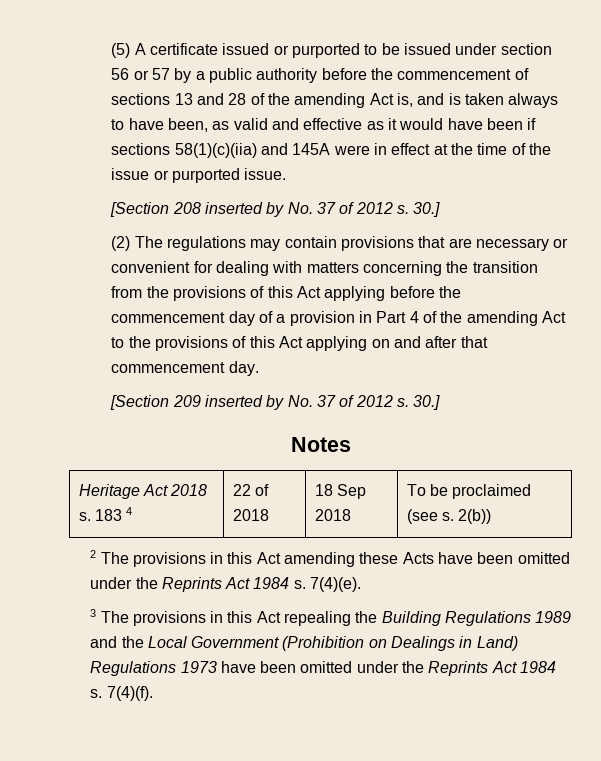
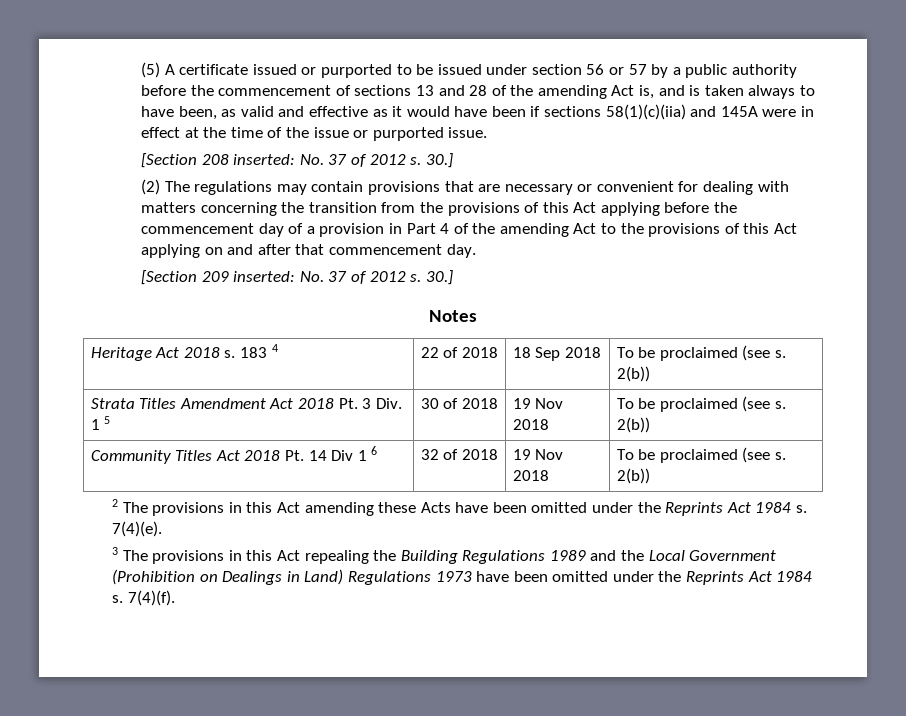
- [Section 208 inserted by No. 37 of 2012 s.
+ [Section 208 inserted: No. 37 of 2012 s.
- [Section 209 inserted by No. 37 of 2012 s.
+ [Section 209 inserted: No. 37 of 2012 s.
+ Strata Titles Amendment Act 2018 Pt. 3 Div. 1 5 | 30 of 2018 | 19 Nov 2018 | To be proclaimed (see s. 2(b))
+ Community Titles Act 2018 Pt. 14 Div 1 6 | 32 of 2018 | 19 Nov 2018 | To be proclaimed (see s. 2(b))

